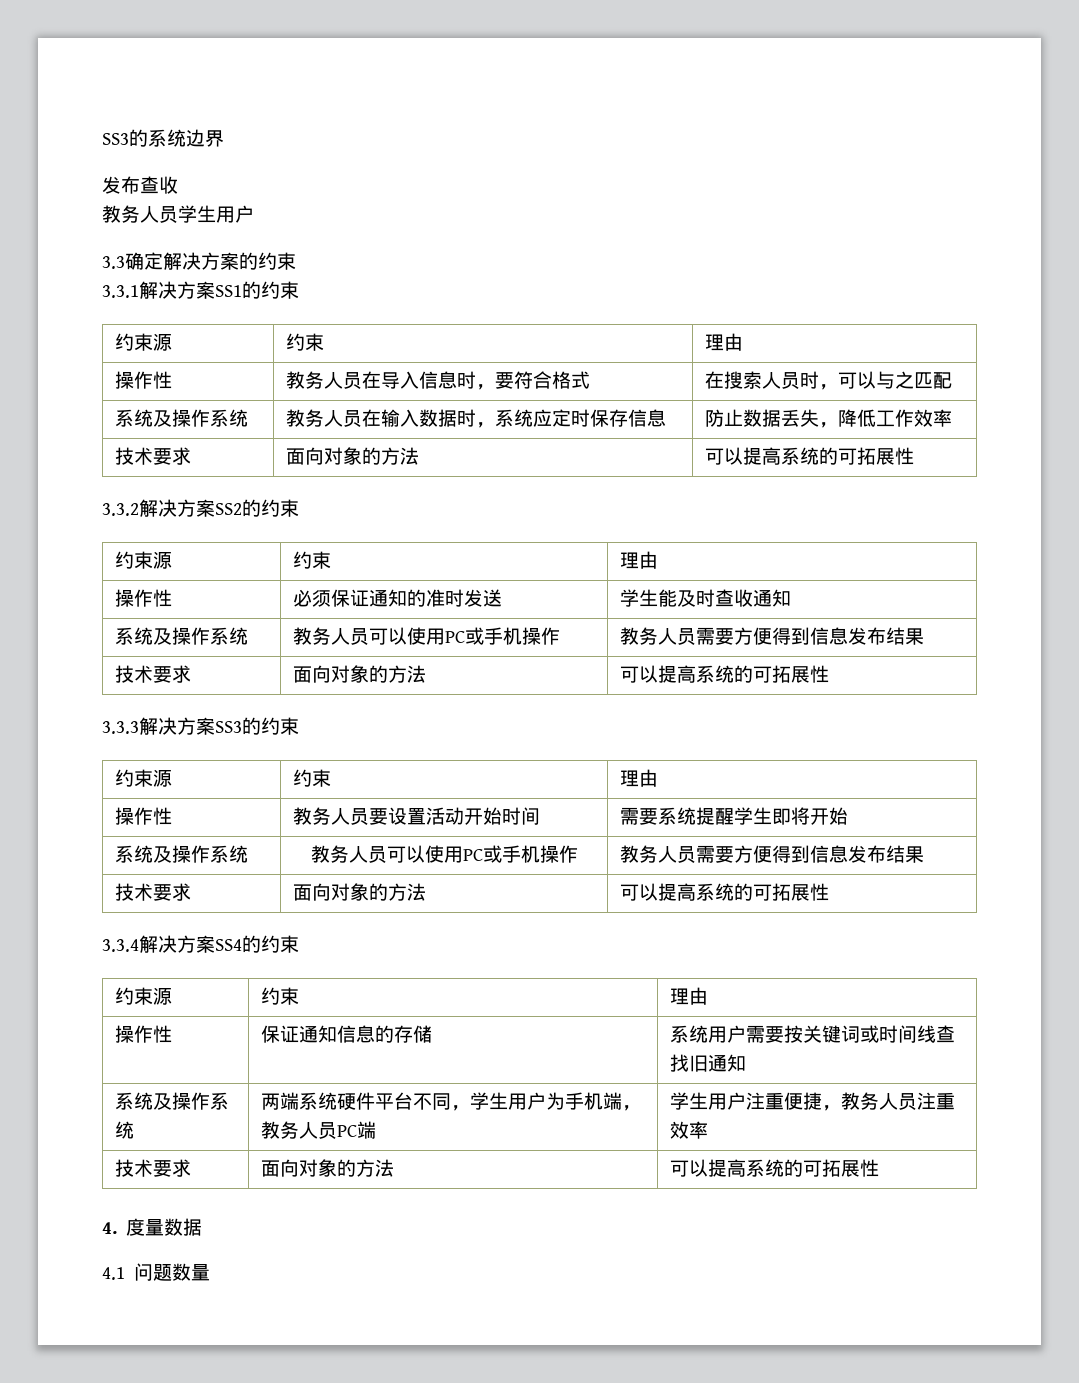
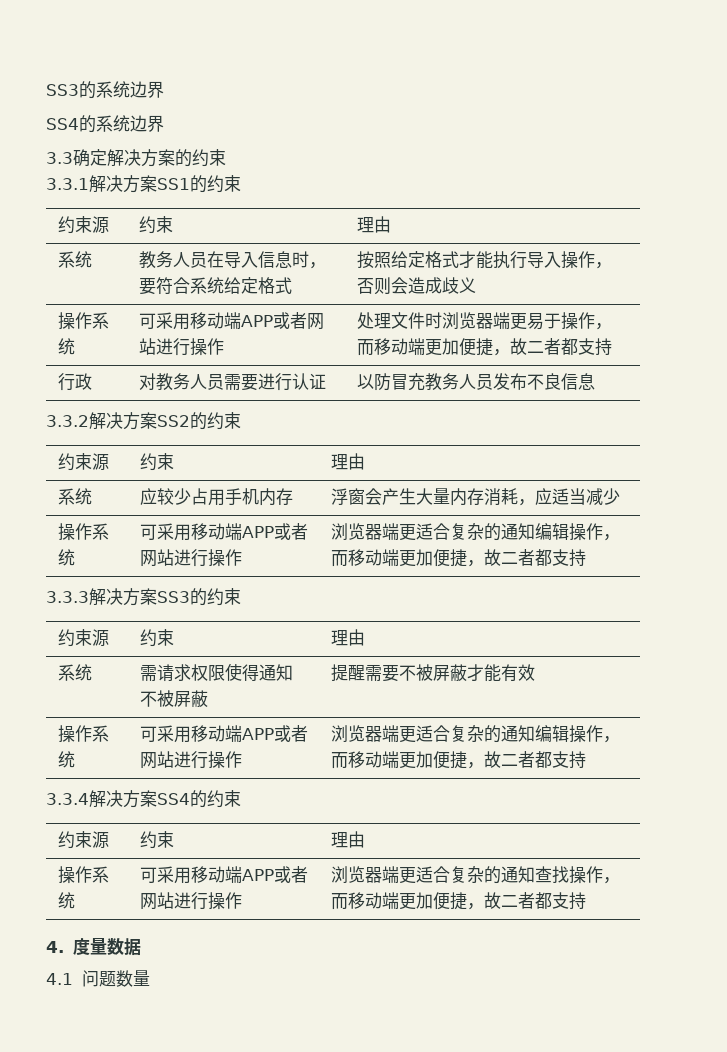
- 发布查收
- 教务人员学生用户
+ SS4的系统边界
- 操作性 | 教务人员在导入信息时，要符合格式 | 在搜索人员时，可以与之匹配
- 系统及操作系统 | 教务人员在输入数据时，系统应定时保存信息 | 防止数据丢失，降低工作效率
- 技术要求 | 面向对象的方法 | 可以提高系统的可拓展性
+ 系统 | 教务人员在导入信息时，要符合系统给定格式 | 按照给定格式才能执行导入操作，否则会造成歧义
+ 操作系统 | 可采用移动端APP或者网站进行操作 | 处理文件时浏览器端更易于操作，而移动端更加便捷，故二者都支持
+ 行政 | 对教务人员需要进行认证 | 以防冒充教务人员发布不良信息
- 操作性 | 必须保证通知的准时发送 | 学生能及时查收通知
- 系统及操作系统 | 教务人员可以使用PC或手机操作 | 教务人员需要方便得到信息发布结果
- 技术要求 | 面向对象的方法 | 可以提高系统的可拓展性
+ 系统 | 应较少占用手机内存 | 浮窗会产生大量内存消耗，应适当减少
+ 操作系统 | 可采用移动端APP或者网站进行操作 | 浏览器端更适合复杂的通知编辑操作，而移动端更加便捷，故二者都支持
- 操作性 | 教务人员要设置活动开始时间 | 需要系统提醒学生即将开始
- 系统及操作系统 | 教务人员可以使用PC或手机操作 | 教务人员需要方便得到信息发布结果
- 技术要求 | 面向对象的方法 | 可以提高系统的可拓展性
+ 系统 | 需请求权限使得通知不被屏蔽 | 提醒需要不被屏蔽才能有效
+ 操作系统 | 可采用移动端APP或者网站进行操作 | 浏览器端更适合复杂的通知编辑操作，而移动端更加便捷，故二者都支持
- 操作性 | 保证通知信息的存储 | 系统用户需要按关键词或时间线查找旧通知
- 系统及操作系统 | 两端系统硬件平台不同，学生用户为手机端，教务人员PC端 | 学生用户注重便捷，教务人员注重效率
- 技术要求 | 面向对象的方法 | 可以提高系统的可拓展性
+ 操作系统 | 可采用移动端APP或者网站进行操作 | 浏览器端更适合复杂的通知查找操作，而移动端更加便捷，故二者都支持

